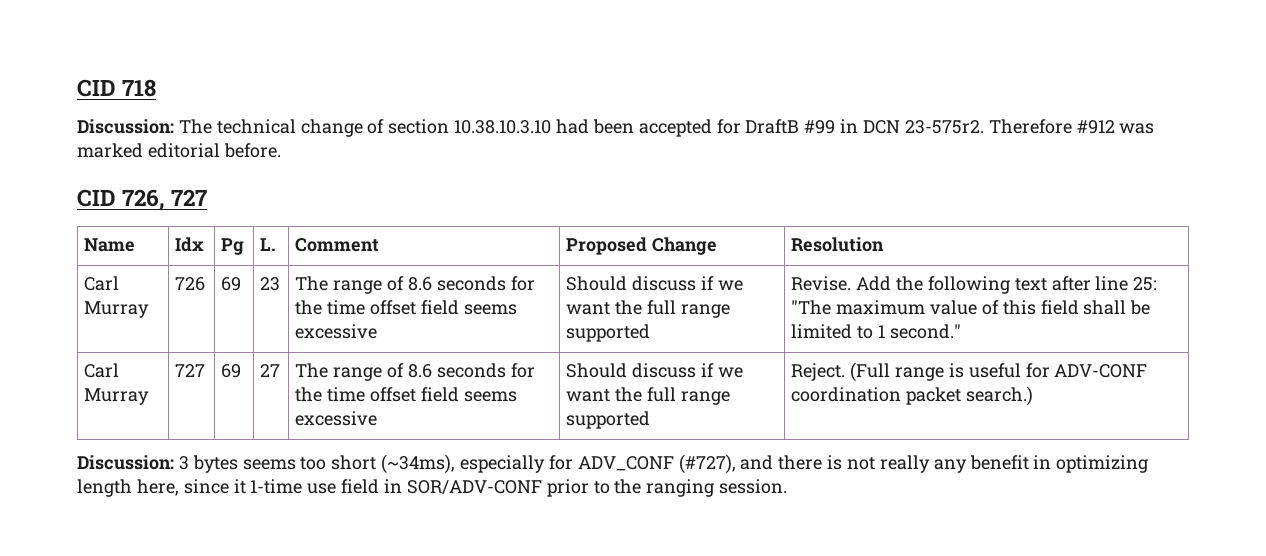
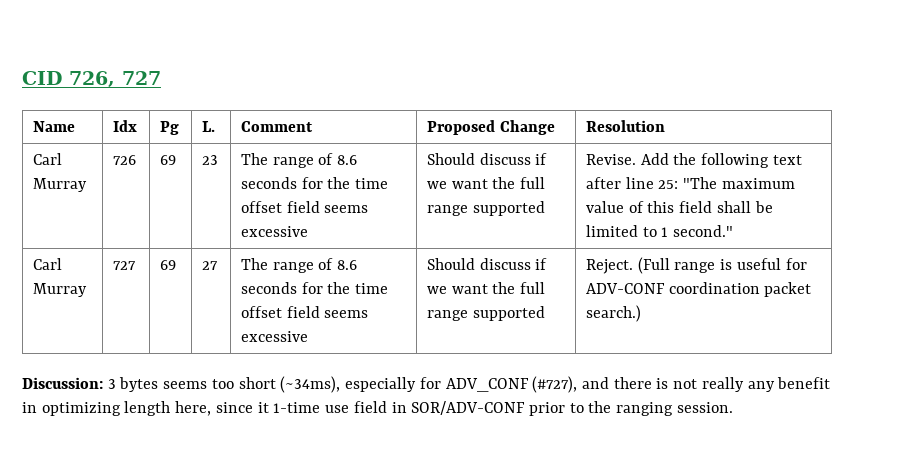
- CID 718
- Discussion: The technical change of section 10.38.10.3.10 had been accepted for DraftB #99 in DCN 23-575r2. Therefore #912 was marked editorial before.

